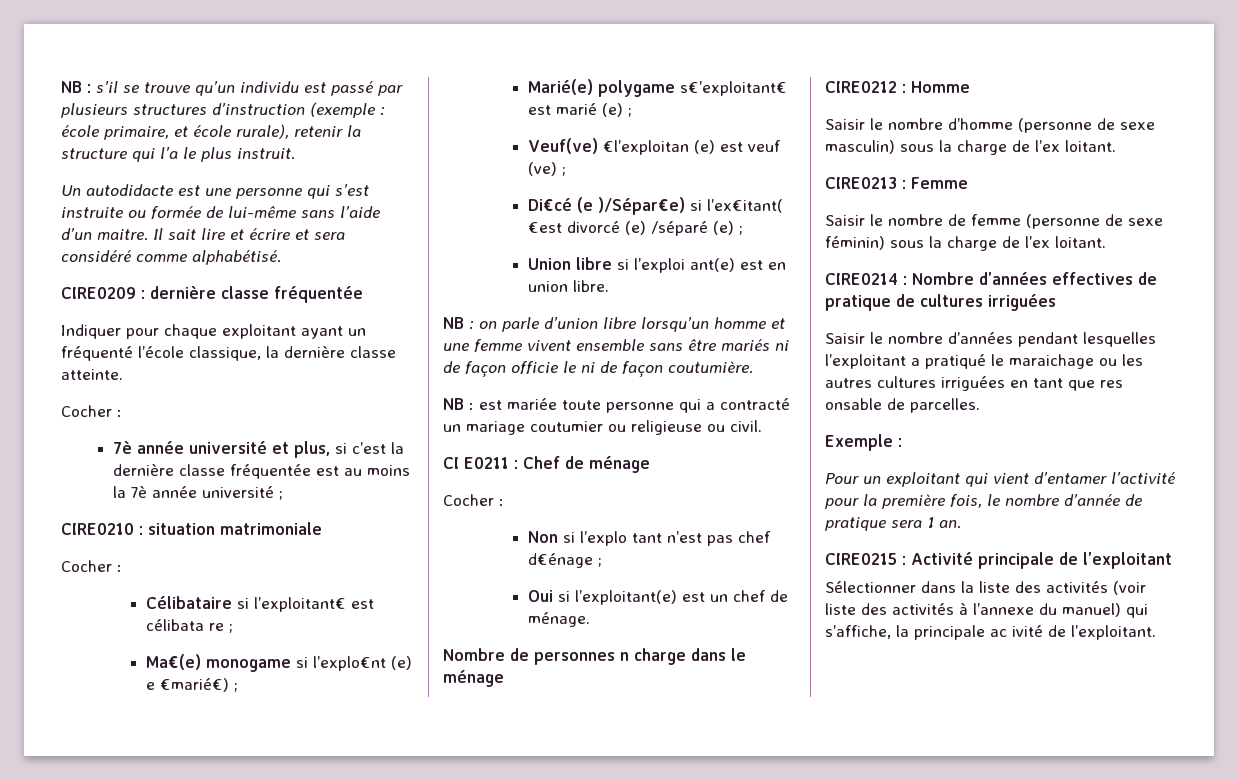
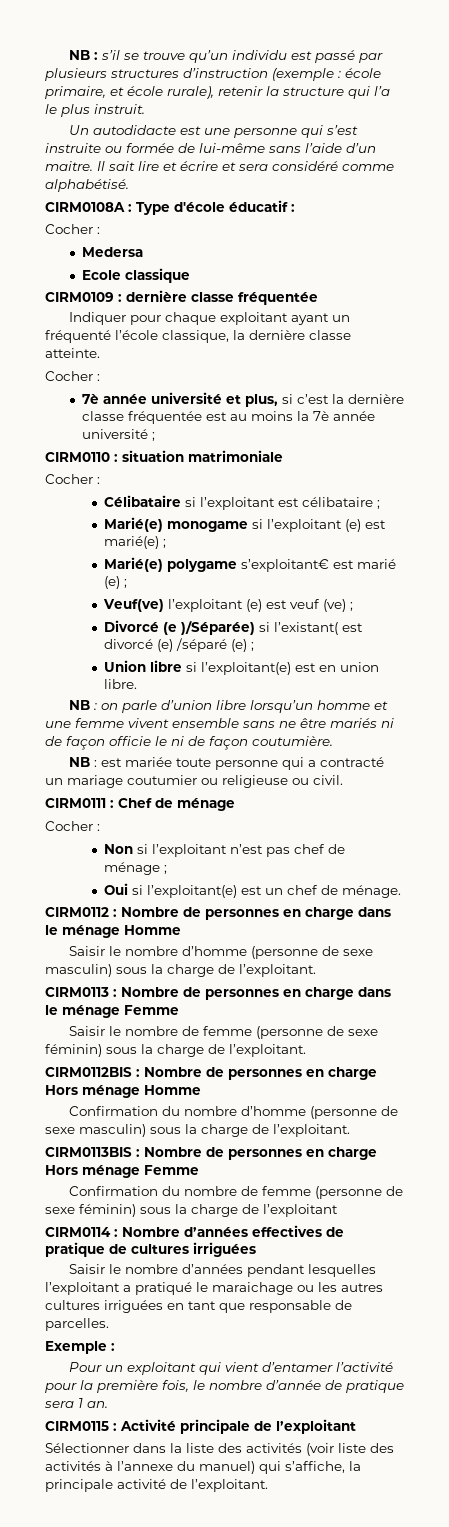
- CIRE0209 : dernière classe fréquentée
+ CIRM0108A : Type d'école éducatif :
+ Cocher :
+ Medersa
+ Ecole classique
+ CIRM0109 : dernière classe fréquentée
- CIRE0210 : situation matrimoniale
+ CIRM0110 : situation matrimoniale
- Célibataire si l’exploitant€ est célibata re ;
- Ma€(e) monogame si l’explo€nt (e) e €marié€) ;
+ Célibataire si l’exploitant est célibataire ;
+ Marié(e) monogame si l’exploitant (e) est marié(e) ;
- Marié(e) polygame s€’exploitant€ est marié (e) ;
+ Marié(e) polygame s’exploitant€ est marié (e) ;
- Veuf(ve) €l’exploitan (e) est veuf (ve) ;
+ Veuf(ve) l’exploitant (e) est veuf (ve) ;
- Di€cé (e )/Sépar€e) si l’ex€itant( €est divorcé (e) /séparé (e) ;
+ Divorcé (e )/Séparée) si l’existant( est divorcé (e) /séparé (e) ;
- Union libre si l’exploi ant(e) est en union libre.
+ Union libre si l’exploitant(e) est en union libre.
- NB : on parle d’union libre lorsqu’un homme et une femme vivent ensemble sans être mariés ni de façon officie le ni de façon coutumière.
+ NB : on parle d’union libre lorsqu’un homme et une femme vivent ensemble sans ne être mariés ni de façon officie le ni de façon coutumière.
- CI E0211 : Chef de ménage
+ CIRM0111 : Chef de ménage
- Non si l’explo tant n’est pas chef d€énage ;
+ Non si l’exploitant n’est pas chef de ménage ;
- Nombre de personnes n charge dans le ménage
- CIRE0212 : Homme
+ CIRM0112 : Nombre de personnes en charge dans le ménage Homme
- Saisir le nombre d’homme (personne de sexe masculin) sous la charge de l’ex loitant.
- CIRE0213 : Femme
+ Saisir le nombre d’homme (personne de sexe masculin) sous la charge de l’exploitant.
+ CIRM0113 : Nombre de personnes en charge dans le ménage Femme
- Saisir le nombre de femme (personne de sexe féminin) sous la charge de l’ex loitant.
- CIRE0214 : Nombre d’années effectives de pratique de cultures irriguées
+ Saisir le nombre de femme (personne de sexe féminin) sous la charge de l’exploitant.
+ CIRM0112BIS : Nombre de personnes en charge Hors ménage Homme
+ Confirmation du nombre d’homme (personne de sexe masculin) sous la charge de l’exploitant.
+ CIRM0113BIS : Nombre de personnes en charge Hors ménage Femme
+ Confirmation du nombre de femme (personne de sexe féminin) sous la charge de l’exploitant
+ CIRM0114 : Nombre d’années effectives de pratique de cultures irriguées
- Saisir le nombre d’années pendant lesquelles l’exploitant a pratiqué le maraichage ou les autres cultures irriguées en tant que res onsable de parcelles.
+ Saisir le nombre d’années pendant lesquelles l’exploitant a pratiqué le maraichage ou les autres cultures irriguées en tant que responsable de parcelles.
- CIRE0215 : Activité principale de l’exploitant
+ CIRM0115 : Activité principale de l’exploitant
- Sélectionner dans la liste des activités (voir liste des activités à l’annexe du manuel) qui s’affiche, la principale ac ivité de l’exploitant.
+ Sélectionner dans la liste des activités (voir liste des activités à l’annexe du manuel) qui s’affiche, la principale activité de l’exploitant.

